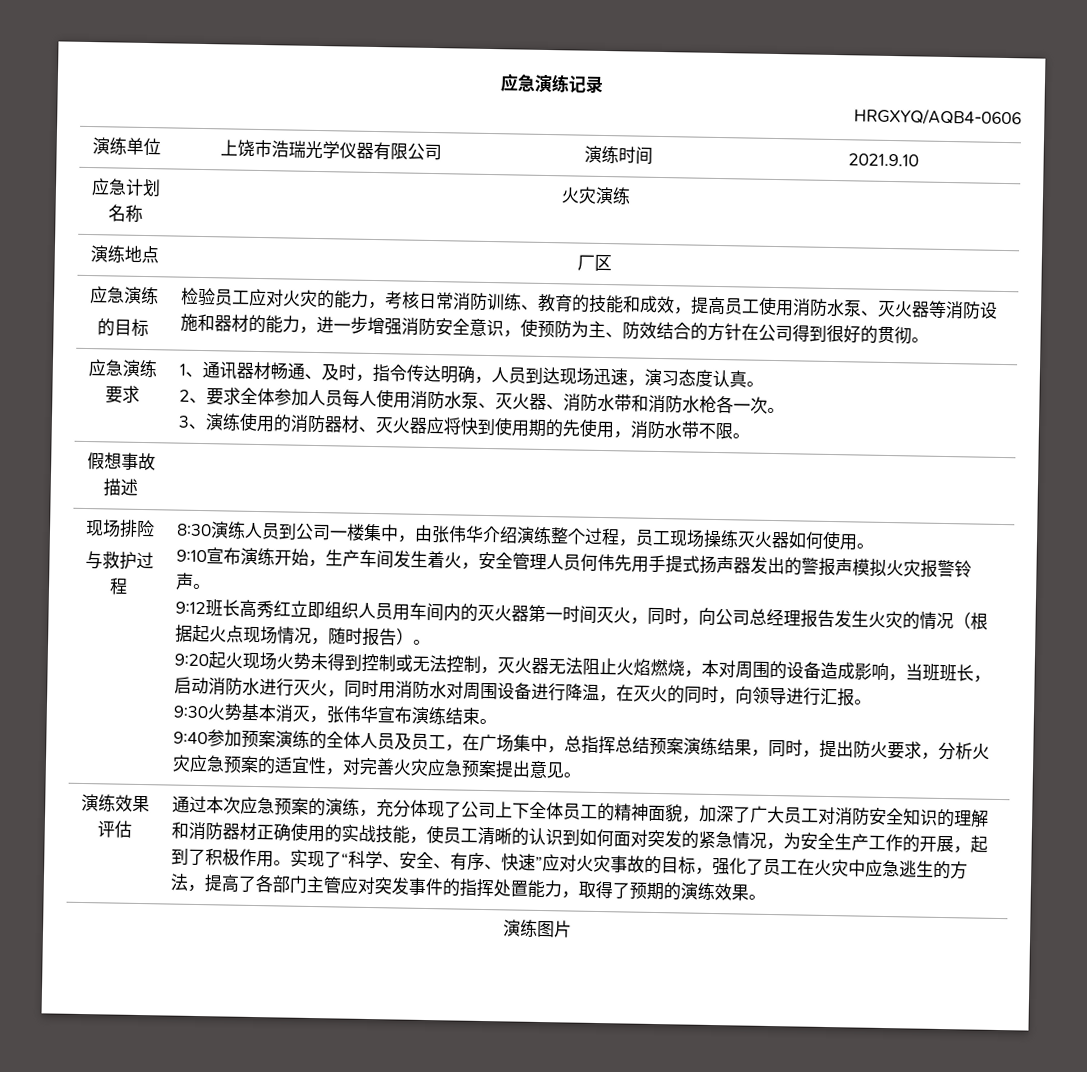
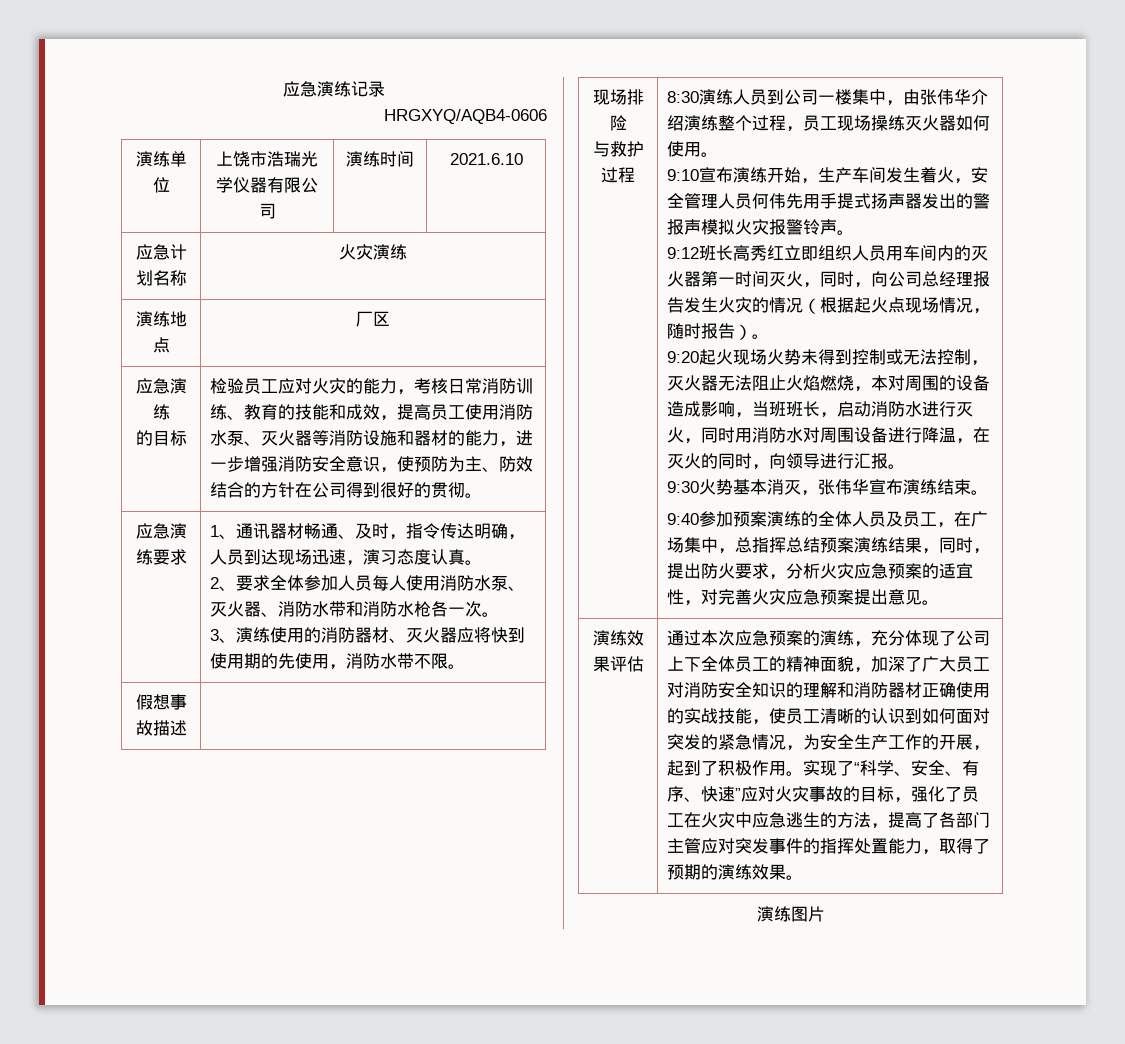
- 演练单位 | 上饶市浩瑞光学仪器有限公司 | 演练时间 | 2021.9.10
+ 演练单位 | 上饶市浩瑞光学仪器有限公司 | 演练时间 | 2021.6.10

